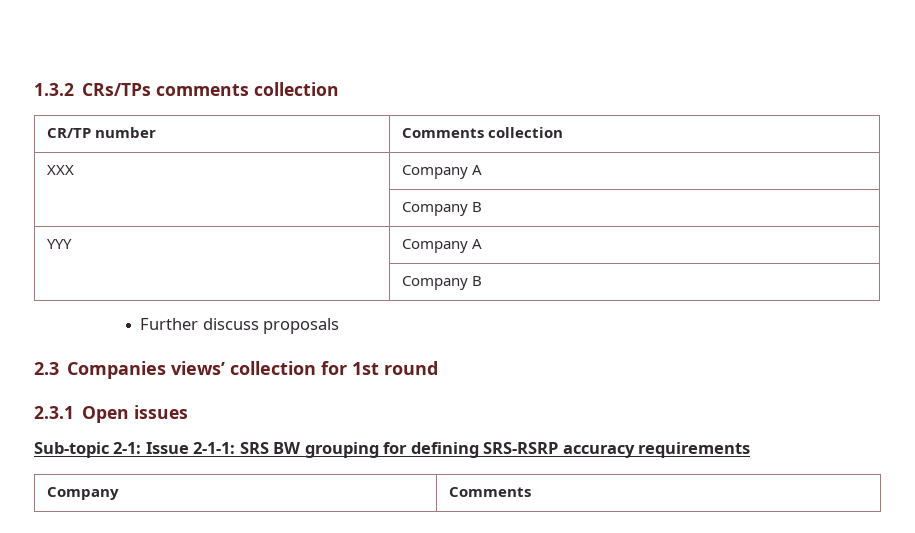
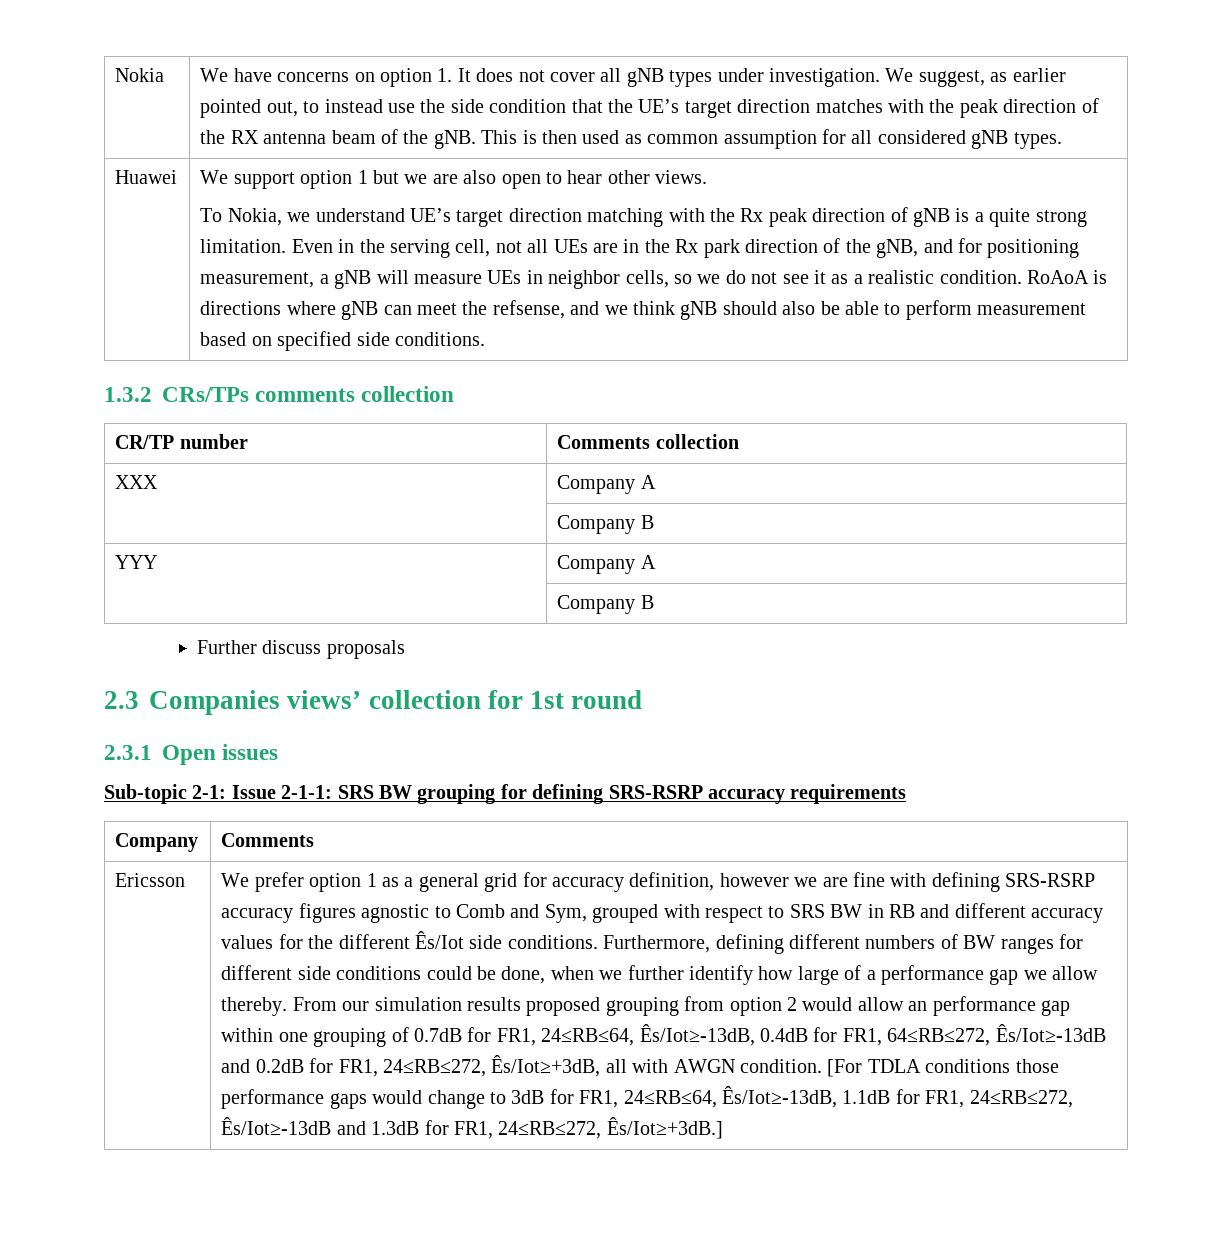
+ Nokia | We have concerns on option 1. It does not cover all gNB types under investigation. We suggest, as earlier pointed out, to instead use the side condition that the UE’s target direction matches with the peak direction of the RX antenna beam of the gNB. This is then used as common assumption for all considered gNB types.
+ Huawei | We support option 1 but we are also open to hear other views.
+ To Nokia, we understand UE’s target direction matching with the Rx peak direction of gNB is a quite strong limitation. Even in the serving cell, not all UEs are in the Rx park direction of the gNB, and for positioning measurement, a gNB will measure UEs in neighbor cells, so we do not see it as a realistic condition. RoAoA is directions where gNB can meet the refsense, and we think gNB should also be able to perform measurement based on specified side conditions.
+ Ericsson | We prefer option 1 as a general grid for accuracy definition, however we are fine with defining SRS-RSRP accuracy figures agnostic to Comb and Sym, grouped with respect to SRS BW in RB and different accuracy values for the different Ês/Iot side conditions. Furthermore, defining different numbers of BW ranges for different side conditions could be done, when we further identify how large of a performance gap we allow thereby. From our simulation results proposed grouping from option 2 would allow an performance gap within one grouping of 0.7dB for FR1, 24≤RB≤64, Ês/Iot≥-13dB, 0.4dB for FR1, 64≤RB≤272, Ês/Iot≥-13dB and 0.2dB for FR1, 24≤RB≤272, Ês/Iot≥+3dB, all with AWGN condition. [For TDLA conditions those performance gaps would change to 3dB for FR1, 24≤RB≤64, Ês/Iot≥-13dB, 1.1dB for FR1, 24≤RB≤272, Ês/Iot≥-13dB and 1.3dB for FR1, 24≤RB≤272, Ês/Iot≥+3dB.]

